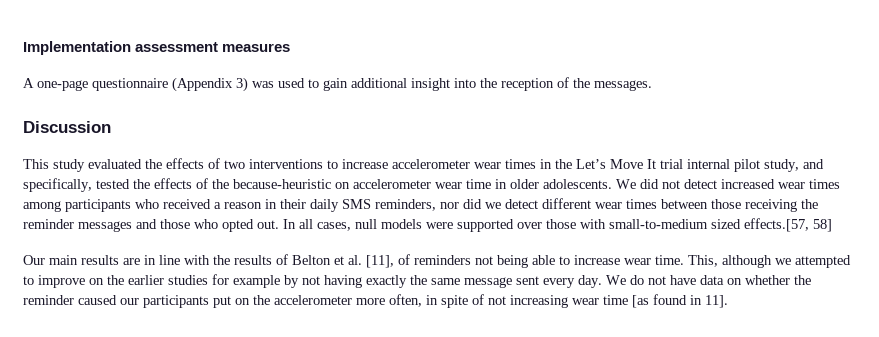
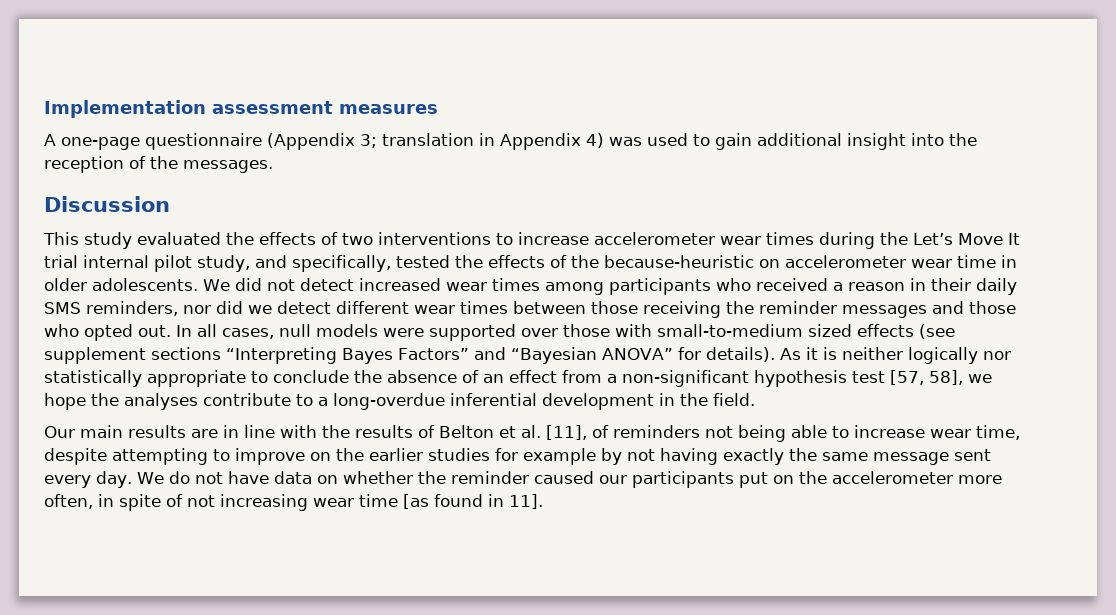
- A one-page questionnaire (Appendix 3) was used to gain additional insight into the reception of the messages.
+ A one-page questionnaire (Appendix 3; translation in Appendix 4) was used to gain additional insight into the reception of the messages.
- This study evaluated the effects of two interventions to increase accelerometer wear times in the Let’s Move It trial internal pilot study, and specifically, tested the effects of the because-heuristic on accelerometer wear time in older adolescents.
+ This study evaluated the effects of two interventions to increase accelerometer wear times during the Let’s Move It trial internal pilot study, and specifically, tested the effects of the because-heuristic on accelerometer wear time in older adolescents.
- In all cases, null models were supported over those with small-to-medium sized effects.[57, 58]
+ In all cases, null models were supported over those with small-to-medium sized effects (see supplement sections “Interpreting Bayes Factors” and “Bayesian ANOVA” for details). As it is neither logically nor statistically appropriate to conclude the absence of an effect from a non-significant hypothesis test [57, 58], we hope the analyses contribute to a long-overdue inferential development in the field.
- Our main results are in line with the results of Belton et al. [11], of reminders not being able to increase wear time. This, although we attempted to improve on the earlier studies for example by not having exactly the same message sent every day.
+ Our main results are in line with the results of Belton et al. [11], of reminders not being able to increase wear time, despite attempting to improve on the earlier studies for example by not having exactly the same message sent every day.

